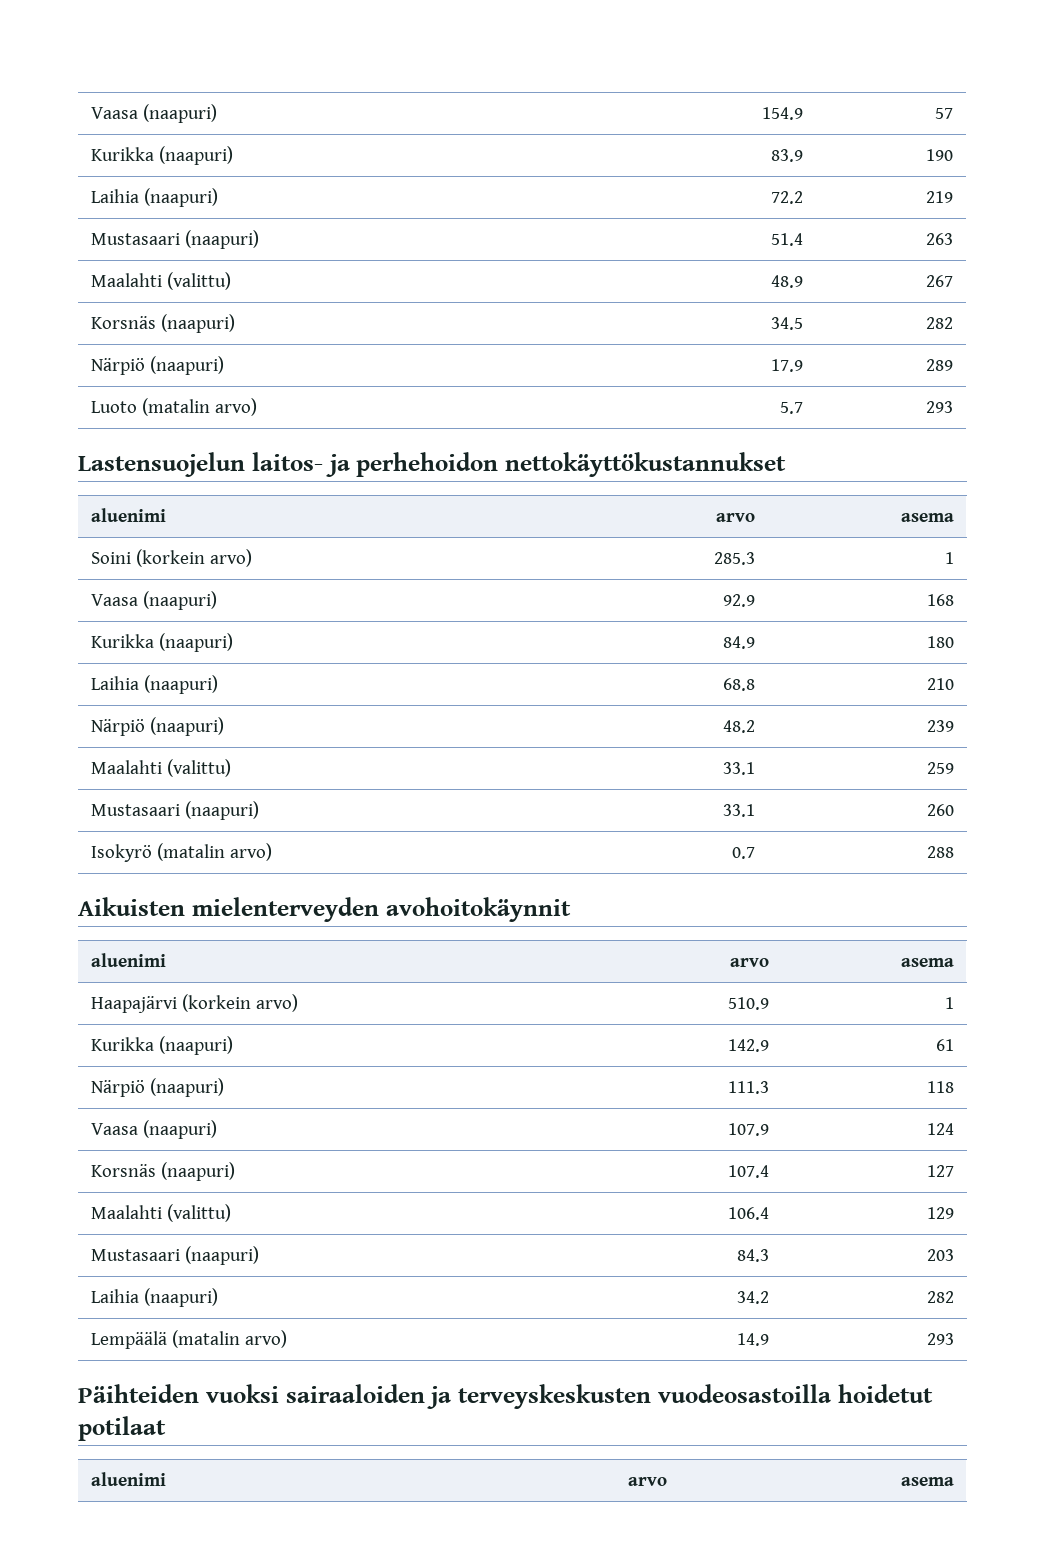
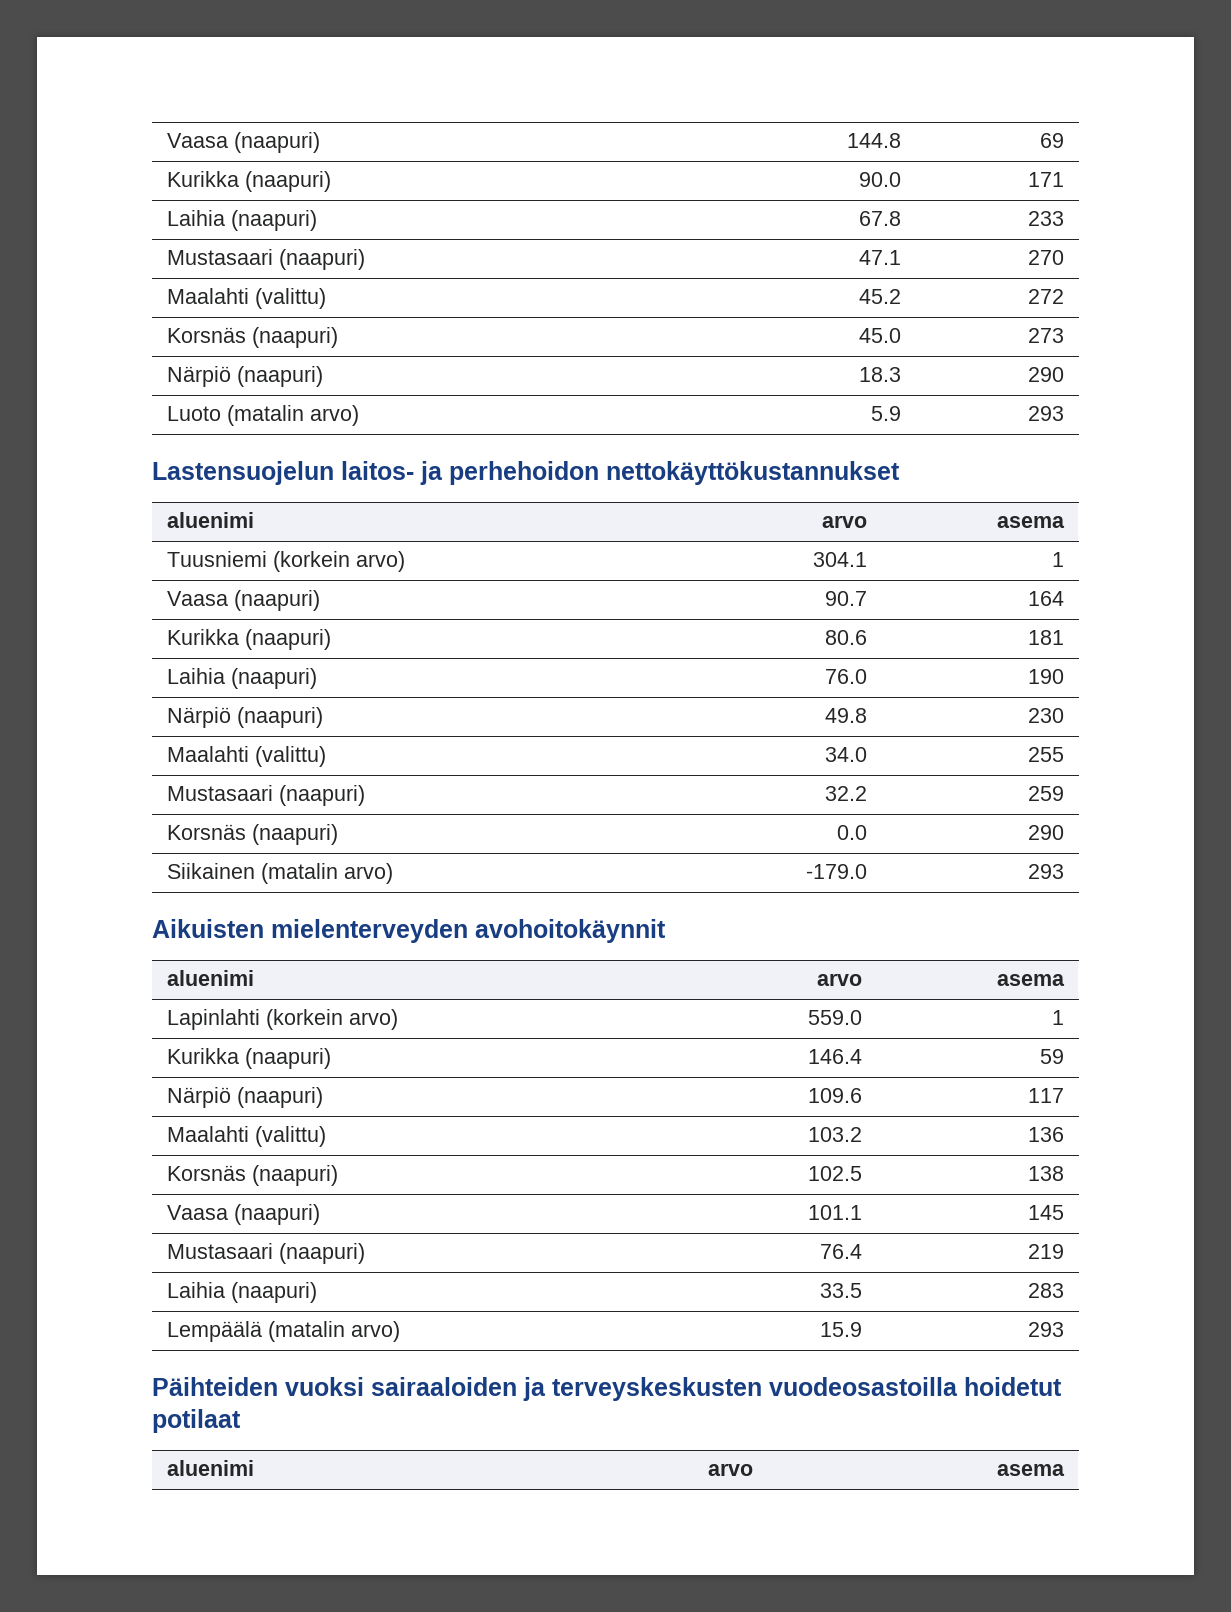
- Vaasa (naapuri) | 154.9 | 57
- Kurikka (naapuri) | 83.9 | 190
- Laihia (naapuri) | 72.2 | 219
- Mustasaari (naapuri) | 51.4 | 263
- Maalahti (valittu) | 48.9 | 267
- Korsnäs (naapuri) | 34.5 | 282
- Närpiö (naapuri) | 17.9 | 289
+ Vaasa (naapuri) | 144.8 | 69
+ Kurikka (naapuri) | 90.0 | 171
+ Laihia (naapuri) | 67.8 | 233
+ Mustasaari (naapuri) | 47.1 | 270
+ Maalahti (valittu) | 45.2 | 272
+ Korsnäs (naapuri) | 45.0 | 273
+ Närpiö (naapuri) | 18.3 | 290
- Luoto (matalin arvo) | 5.7 | 293
+ Luoto (matalin arvo) | 5.9 | 293
- Soini (korkein arvo) | 285.3 | 1
+ Tuusniemi (korkein arvo) | 304.1 | 1
- Vaasa (naapuri) | 92.9 | 168
- Kurikka (naapuri) | 84.9 | 180
- Laihia (naapuri) | 68.8 | 210
- Närpiö (naapuri) | 48.2 | 239
- Maalahti (valittu) | 33.1 | 259
- Mustasaari (naapuri) | 33.1 | 260
- Isokyrö (matalin arvo) | 0.7 | 288
+ Vaasa (naapuri) | 90.7 | 164
+ Kurikka (naapuri) | 80.6 | 181
+ Laihia (naapuri) | 76.0 | 190
+ Närpiö (naapuri) | 49.8 | 230
+ Maalahti (valittu) | 34.0 | 255
+ Mustasaari (naapuri) | 32.2 | 259
+ Korsnäs (naapuri) | 0.0 | 290
+ Siikainen (matalin arvo) | -179.0 | 293
- Haapajärvi (korkein arvo) | 510.9 | 1
+ Lapinlahti (korkein arvo) | 559.0 | 1
- Kurikka (naapuri) | 142.9 | 61
- Närpiö (naapuri) | 111.3 | 118
- Vaasa (naapuri) | 107.9 | 124
- Korsnäs (naapuri) | 107.4 | 127
- Maalahti (valittu) | 106.4 | 129
- Mustasaari (naapuri) | 84.3 | 203
- Laihia (naapuri) | 34.2 | 282
+ Kurikka (naapuri) | 146.4 | 59
+ Närpiö (naapuri) | 109.6 | 117
+ Maalahti (valittu) | 103.2 | 136
+ Korsnäs (naapuri) | 102.5 | 138
+ Vaasa (naapuri) | 101.1 | 145
+ Mustasaari (naapuri) | 76.4 | 219
+ Laihia (naapuri) | 33.5 | 283
- Lempäälä (matalin arvo) | 14.9 | 293
+ Lempäälä (matalin arvo) | 15.9 | 293

